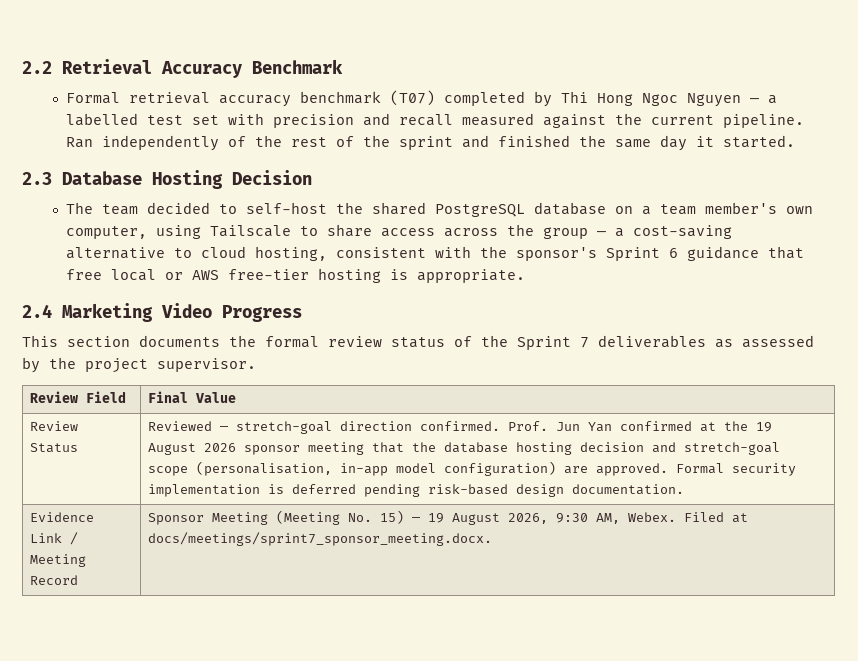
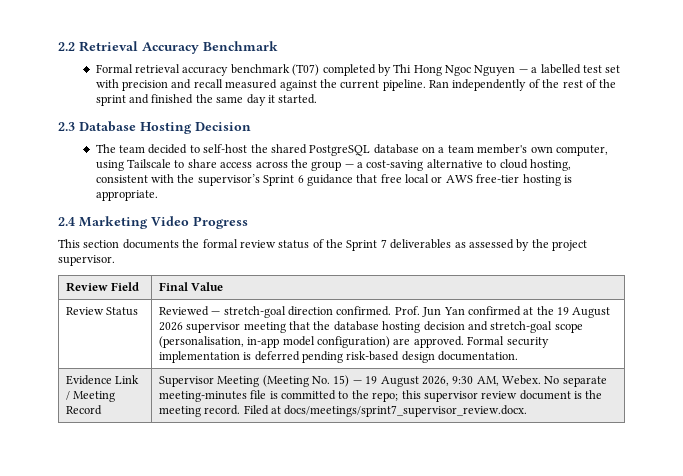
- The team decided to self-host the shared PostgreSQL database on a team member's own computer, using Tailscale to share access across the group — a cost-saving alternative to cloud hosting, consistent with the sponsor's Sprint 6 guidance that free local or AWS free-tier hosting is appropriate.
+ The team decided to self-host the shared PostgreSQL database on a team member's own computer, using Tailscale to share access across the group — a cost-saving alternative to cloud hosting, consistent with the supervisor’s Sprint 6 guidance that free local or AWS free-tier hosting is appropriate.
- Prof. Jun Yan confirmed at the 19 August 2026 sponsor meeting that the database hosting decision and stretch-goal scope (personalisation, in-app model configuration) are approved.
+ Prof. Jun Yan confirmed at the 19 August 2026 supervisor meeting that the database hosting decision and stretch-goal scope (personalisation, in-app model configuration) are approved.
- Evidence Link / Meeting Record | Sponsor Meeting (Meeting No. 15) — 19 August 2026, 9:30 AM, Webex. Filed at docs/meetings/sprint7_sponsor_meeting.docx.
+ Evidence Link / Meeting Record | Supervisor Meeting (Meeting No. 15) — 19 August 2026, 9:30 AM, Webex. No separate meeting-minutes file is committed to the repo; this supervisor review document is the meeting record. Filed at docs/meetings/sprint7_supervisor_review.docx.

